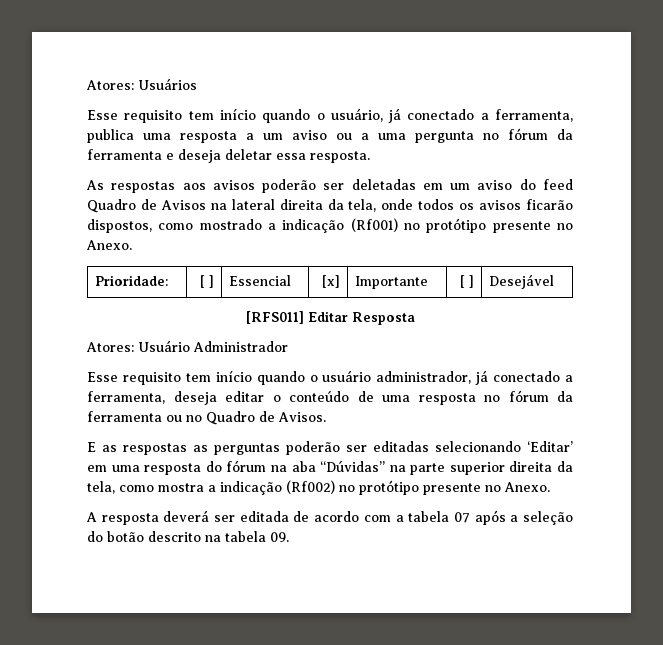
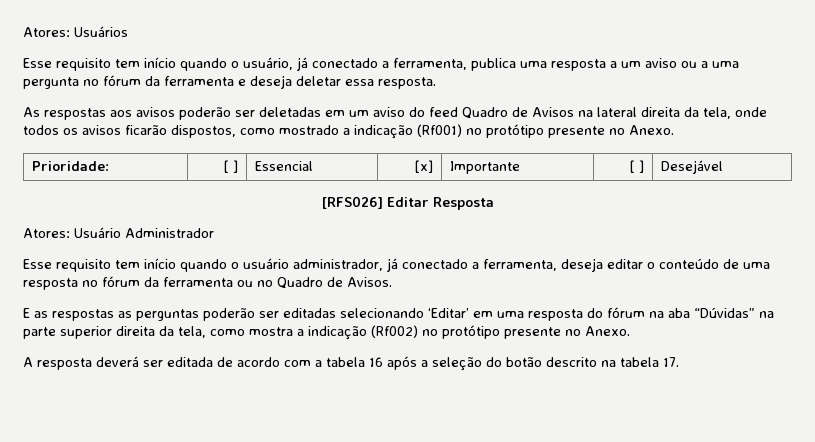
- [RFS011] Editar Resposta
+ [RFS026] Editar Resposta
- A resposta deverá ser editada de acordo com a tabela 07 após a seleção do botão descrito na tabela 09.
+ A resposta deverá ser editada de acordo com a tabela 16 após a seleção do botão descrito na tabela 17.

